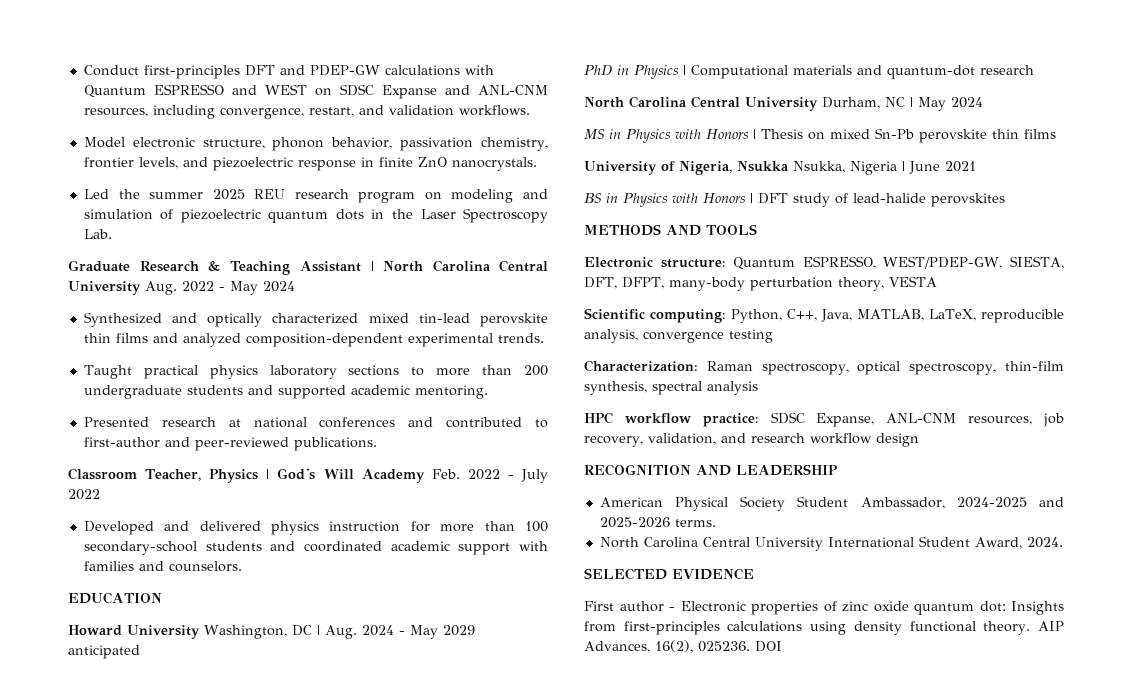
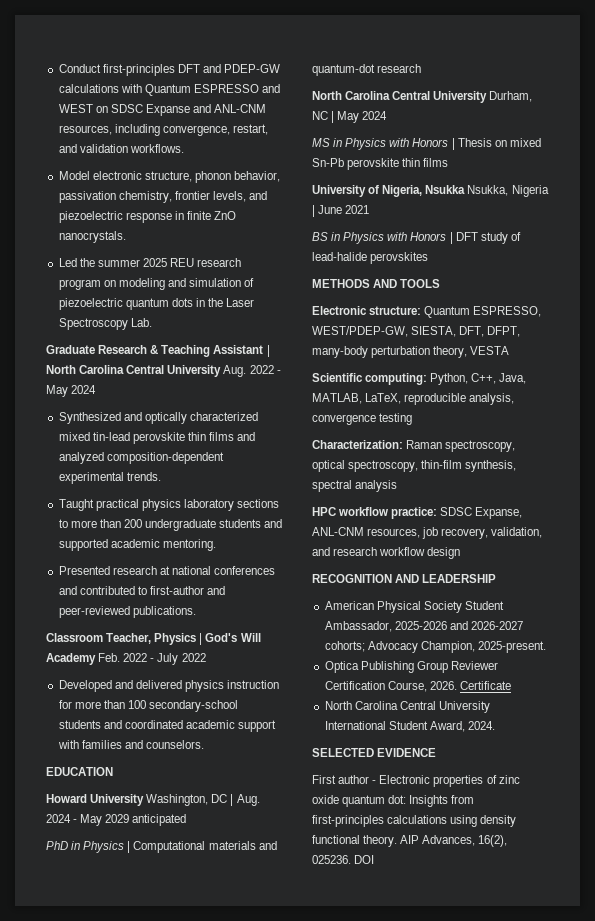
- American Physical Society Student Ambassador, 2024-2025 and 2025-2026 terms.
+ American Physical Society Student Ambassador, 2025-2026 and 2026-2027 cohorts; Advocacy Champion, 2025-present.
+ Optica Publishing Group Reviewer Certification Course, 2026. Certificate

